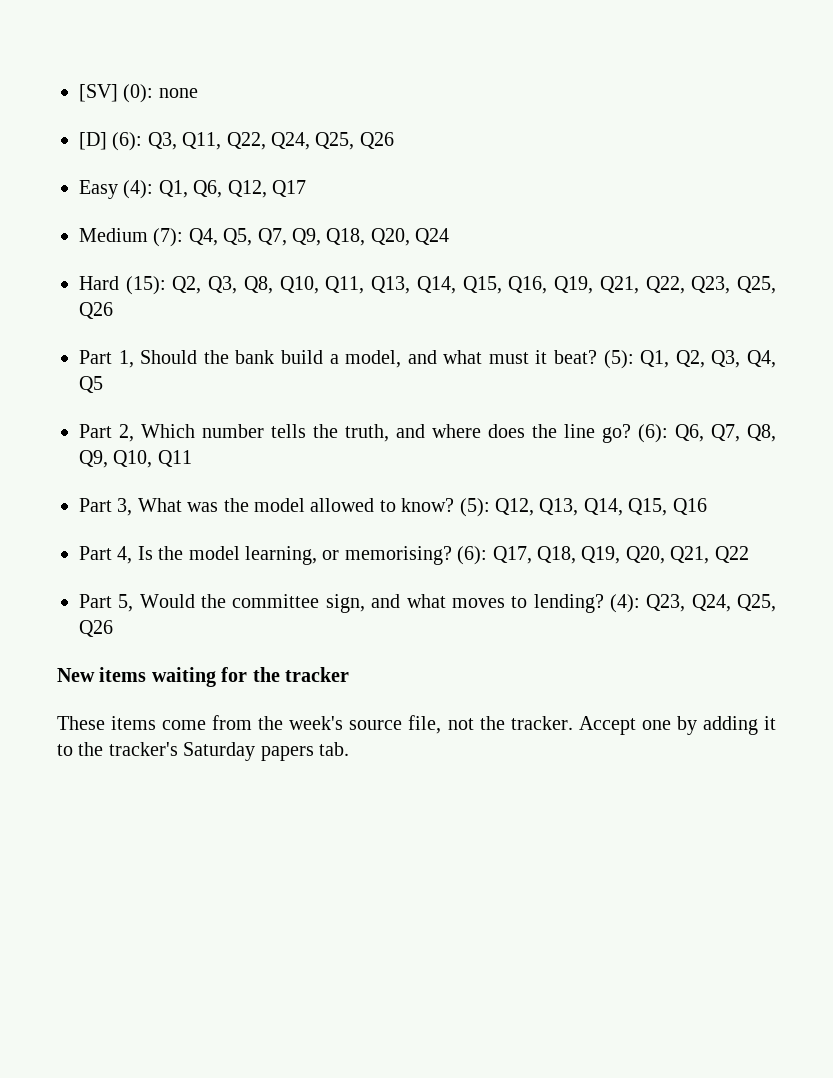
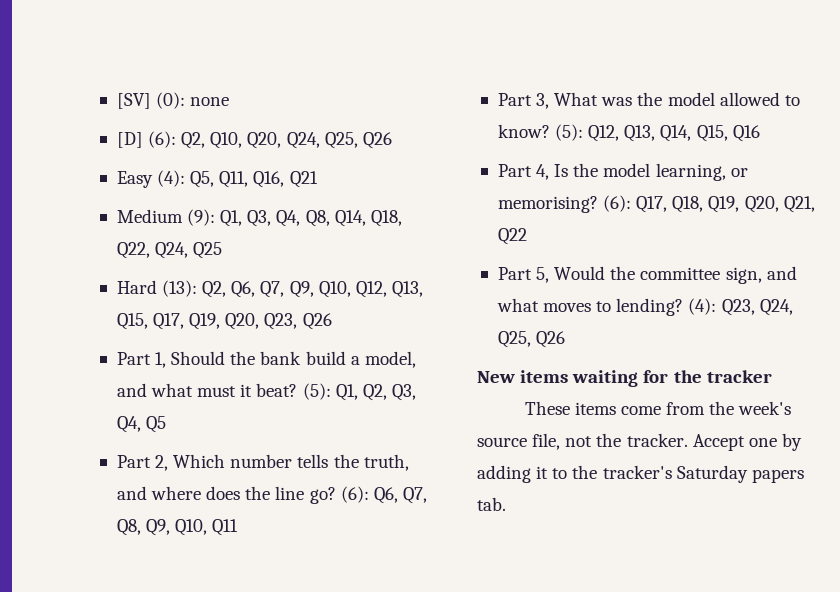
- [D] (6): Q3, Q11, Q22, Q24, Q25, Q26
+ [D] (6): Q2, Q10, Q20, Q24, Q25, Q26
- Easy (4): Q1, Q6, Q12, Q17
- Medium (7): Q4, Q5, Q7, Q9, Q18, Q20, Q24
- Hard (15): Q2, Q3, Q8, Q10, Q11, Q13, Q14, Q15, Q16, Q19, Q21, Q22, Q23, Q25, Q26
+ Easy (4): Q5, Q11, Q16, Q21
+ Medium (9): Q1, Q3, Q4, Q8, Q14, Q18, Q22, Q24, Q25
+ Hard (13): Q2, Q6, Q7, Q9, Q10, Q12, Q13, Q15, Q17, Q19, Q20, Q23, Q26

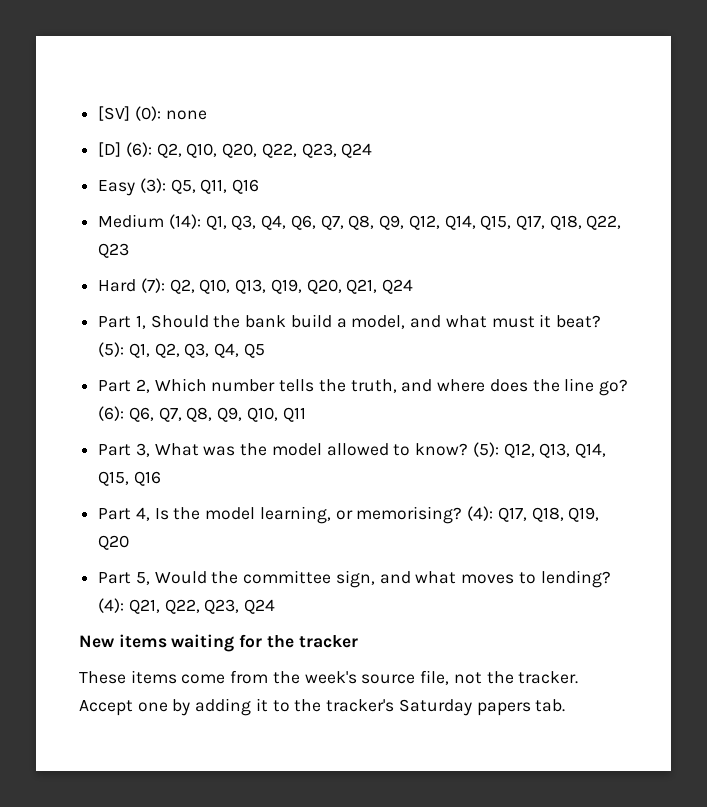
- [D] (6): Q2, Q10, Q20, Q24, Q25, Q26
+ [D] (6): Q2, Q10, Q20, Q22, Q23, Q24
- Easy (4): Q5, Q11, Q16, Q21
+ Easy (3): Q5, Q11, Q16
- Medium (9): Q1, Q3, Q4, Q8, Q14, Q18, Q22, Q24, Q25
- Hard (13): Q2, Q6, Q7, Q9, Q10, Q12, Q13, Q15, Q17, Q19, Q20, Q23, Q26
+ Medium (14): Q1, Q3, Q4, Q6, Q7, Q8, Q9, Q12, Q14, Q15, Q17, Q18, Q22, Q23
+ Hard (7): Q2, Q10, Q13, Q19, Q20, Q21, Q24
- (6): Q17, Q18, Q19, Q20, Q21, Q22
+ (4): Q17, Q18, Q19, Q20
- (4): Q23, Q24, Q25, Q26
+ (4): Q21, Q22, Q23, Q24

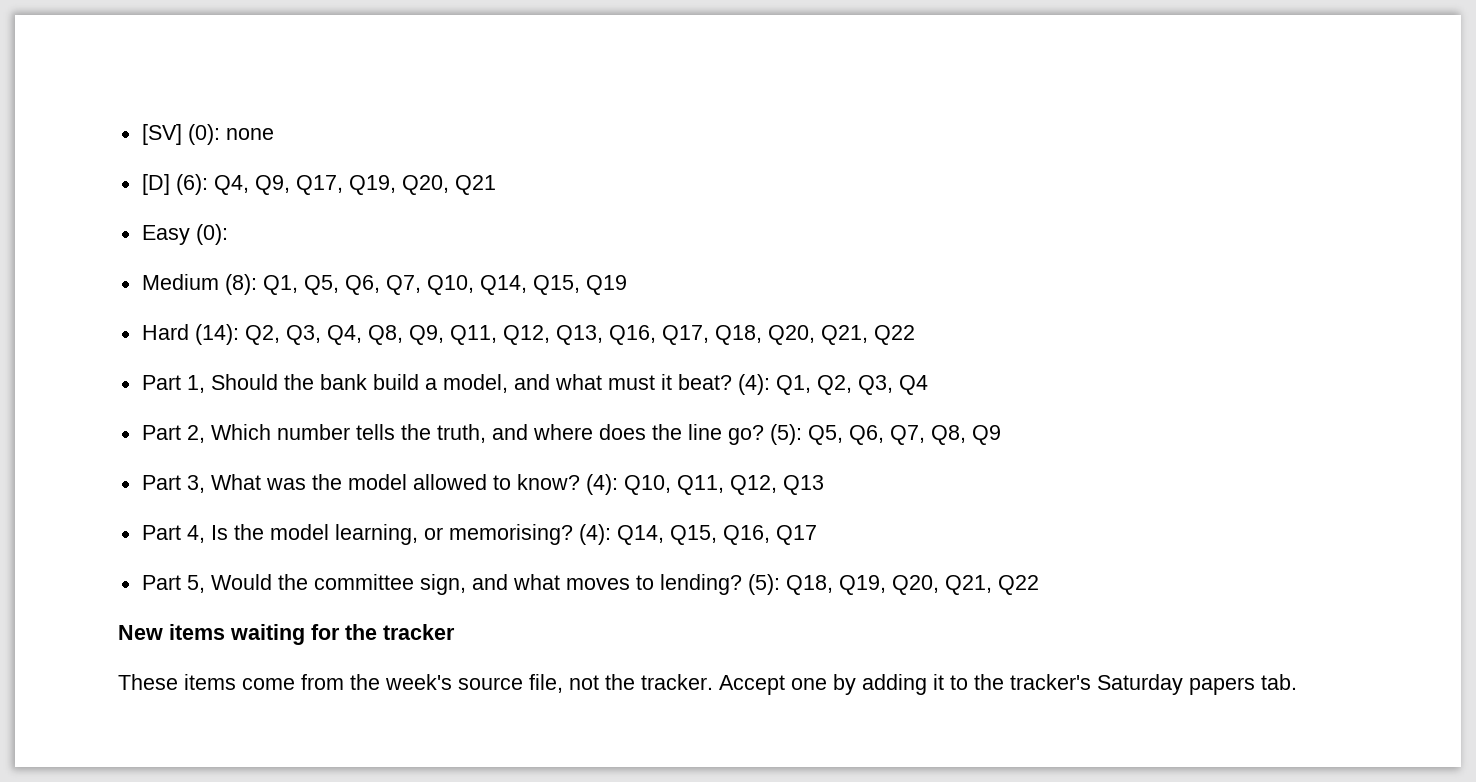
- [D] (6): Q2, Q10, Q20, Q22, Q23, Q24
- Easy (3): Q5, Q11, Q16
- Medium (14): Q1, Q3, Q4, Q6, Q7, Q8, Q9, Q12, Q14, Q15, Q17, Q18, Q22, Q23
- Hard (7): Q2, Q10, Q13, Q19, Q20, Q21, Q24
+ [D] (6): Q4, Q9, Q17, Q19, Q20, Q21
+ Easy (0):
+ Medium (8): Q1, Q5, Q6, Q7, Q10, Q14, Q15, Q19
+ Hard (14): Q2, Q3, Q4, Q8, Q9, Q11, Q12, Q13, Q16, Q17, Q18, Q20, Q21, Q22
- (5): Q1, Q2, Q3, Q4, Q5
+ (4): Q1, Q2, Q3, Q4
- (6): Q6, Q7, Q8, Q9, Q10, Q11
+ (5): Q5, Q6, Q7, Q8, Q9
- (5): Q12, Q13, Q14, Q15, Q16
+ (4): Q10, Q11, Q12, Q13
- (4): Q17, Q18, Q19, Q20
+ (4): Q14, Q15, Q16, Q17
- (4): Q21, Q22, Q23, Q24
+ (5): Q18, Q19, Q20, Q21, Q22

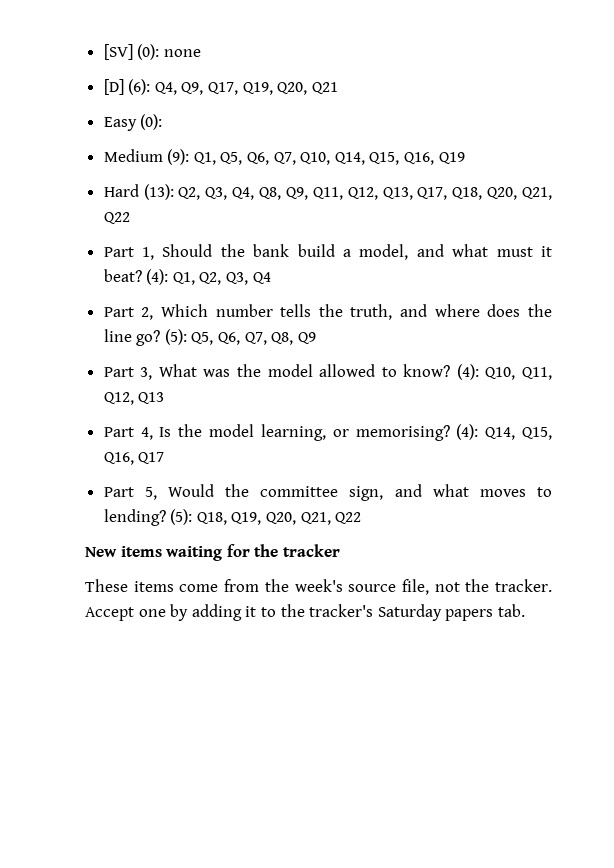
- Medium (8): Q1, Q5, Q6, Q7, Q10, Q14, Q15, Q19
+ Medium (9): Q1, Q5, Q6, Q7, Q10, Q14, Q15, Q16, Q19
- Hard (14): Q2, Q3, Q4, Q8, Q9, Q11, Q12, Q13, Q16, Q17, Q18, Q20, Q21, Q22
+ Hard (13): Q2, Q3, Q4, Q8, Q9, Q11, Q12, Q13, Q17, Q18, Q20, Q21, Q22

